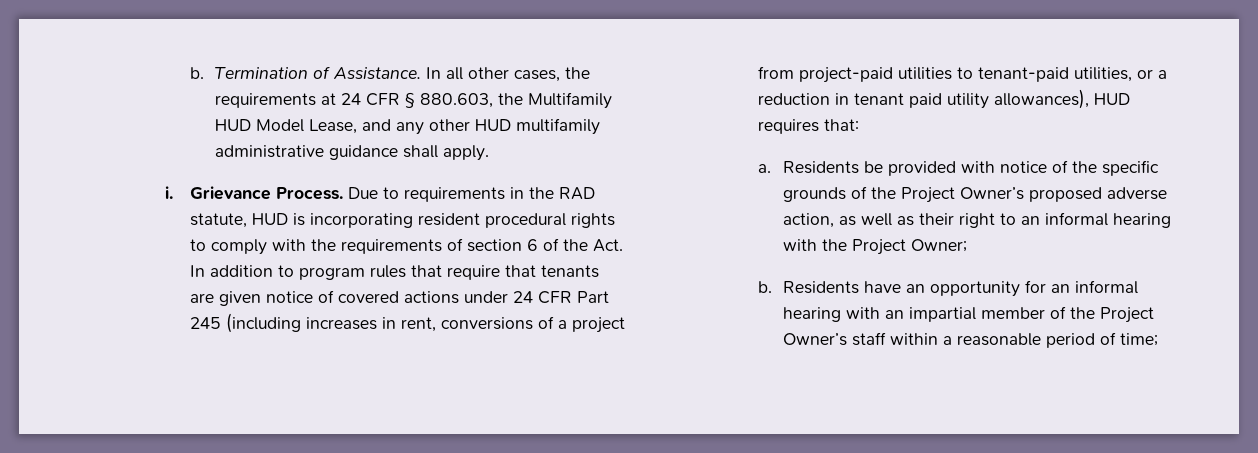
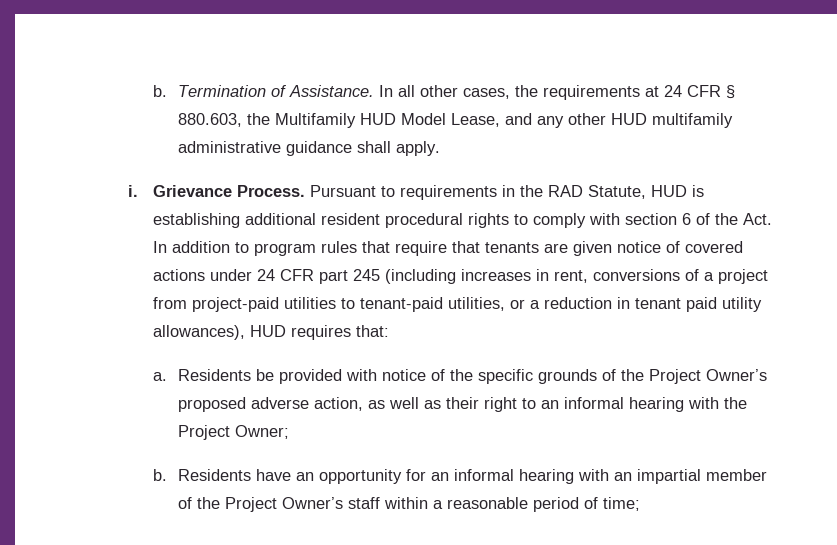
- Due to requirements in the RAD statute, HUD is incorporating resident procedural rights to comply with the requirements of section 6 of the Act. In addition to program rules that require that tenants are given notice of covered actions under 24 CFR Part 245 (including increases in rent, conversions of a project from project-paid utilities to tenant-paid utilities, or a reduction in tenant paid utility allowances), HUD requires that:
+ Pursuant to requirements in the RAD Statute, HUD is establishing additional resident procedural rights to comply with section 6 of the Act. In addition to program rules that require that tenants are given notice of covered actions under 24 CFR part 245 (including increases in rent, conversions of a project from project-paid utilities to tenant-paid utilities, or a reduction in tenant paid utility allowances), HUD requires that:

